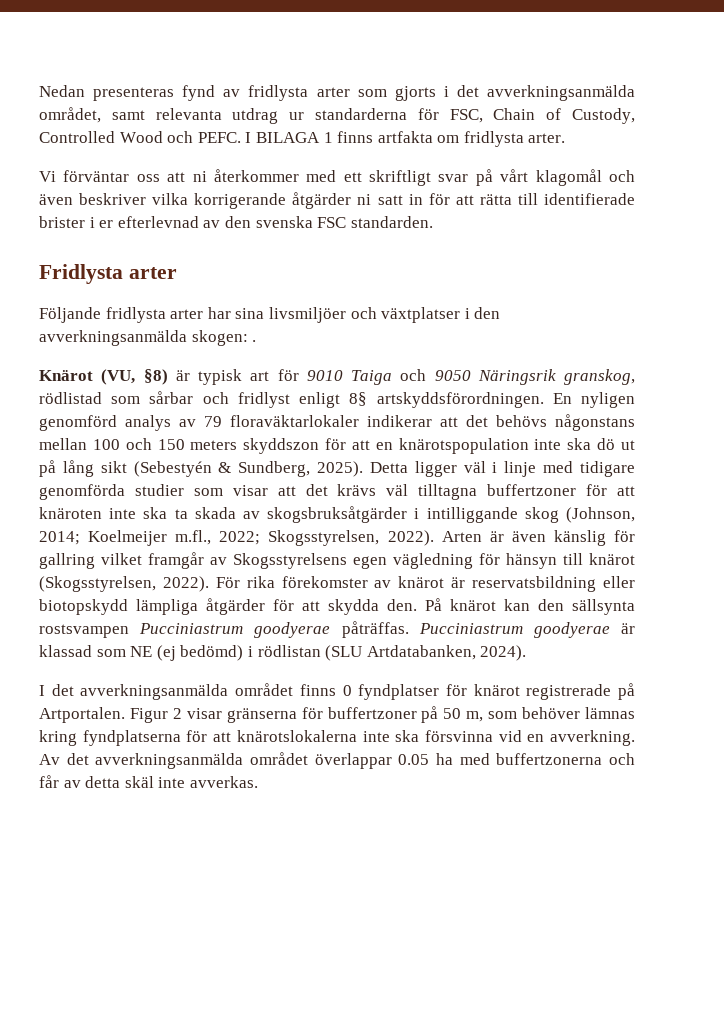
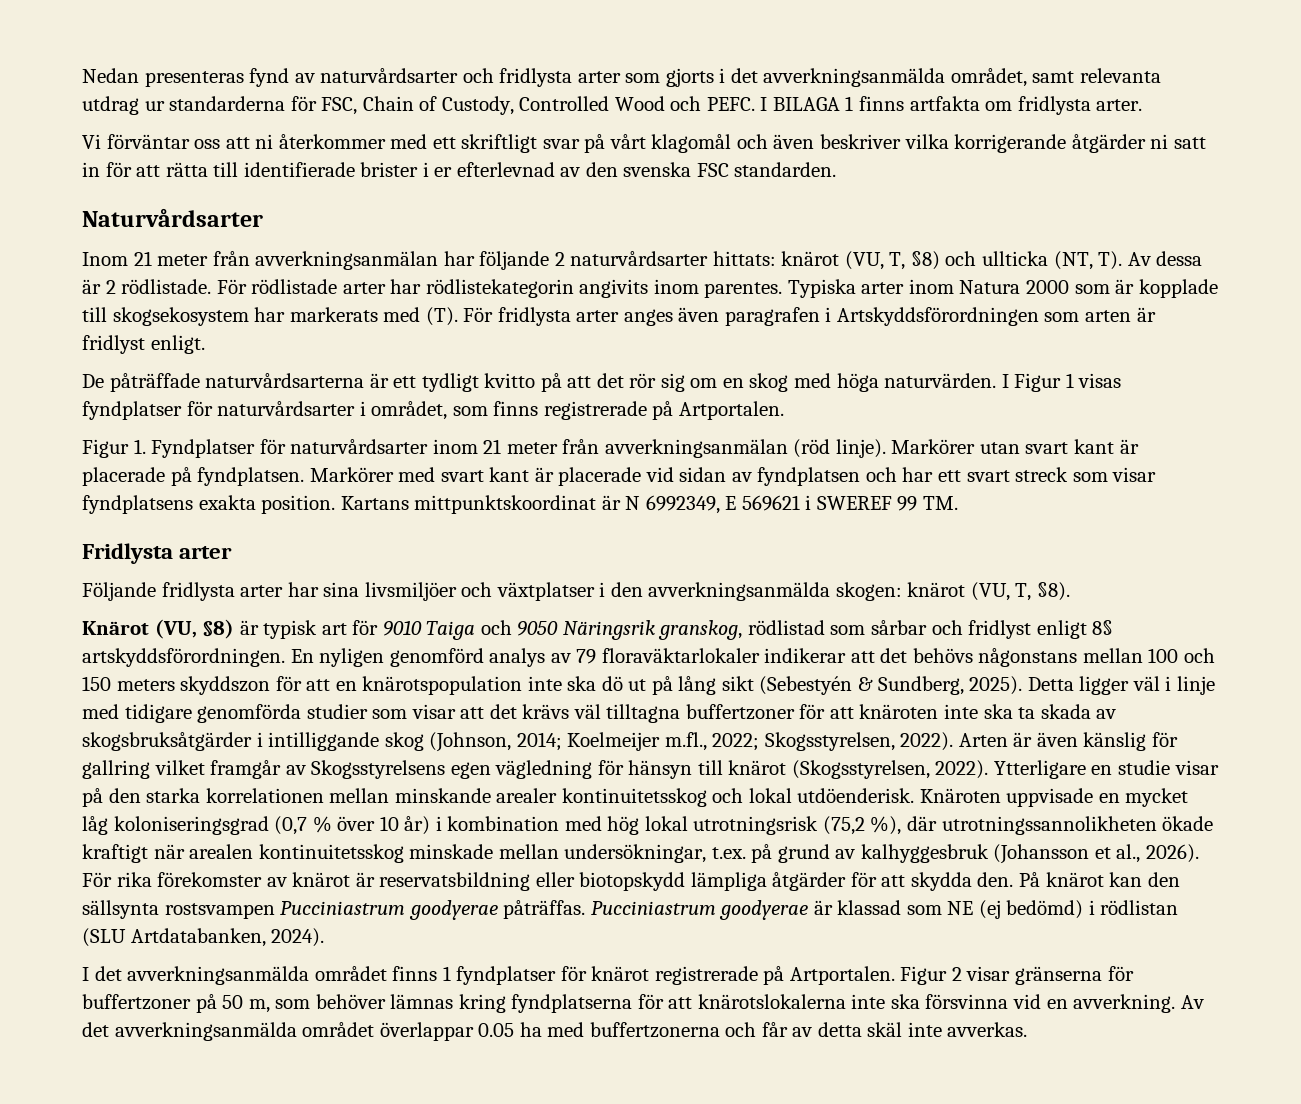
- Nedan presenteras fynd av fridlysta arter som gjorts i det avverkningsanmälda området, samt relevanta utdrag ur standarderna för FSC, Chain of Custody, Controlled Wood och PEFC.
+ Nedan presenteras fynd av naturvårdsarter och fridlysta arter som gjorts i det avverkningsanmälda området, samt relevanta utdrag ur standarderna för FSC, Chain of Custody, Controlled Wood och PEFC.
+ Naturvårdsarter
+ Inom 21 meter från avverkningsanmälan har följande 2 naturvårdsarter hittats: knärot (VU, T, §8) och ullticka (NT, T). Av dessa är 2 rödlistade. För rödlistade arter har rödlistekategorin angivits inom parentes. Typiska arter inom Natura 2000 som är kopplade till skogsekosystem har markerats med (T). För fridlysta arter anges även paragrafen i Artskyddsförordningen som arten är fridlyst enligt.
+ De påträffade naturvårdsarterna är ett tydligt kvitto på att det rör sig om en skog med höga naturvärden. I Figur 1 visas fyndplatser för naturvårdsarter i området, som finns registrerade på Artportalen.
+ Figur 1. Fyndplatser för naturvårdsarter inom 21 meter från avverkningsanmälan (röd linje). Markörer utan svart kant är placerade på fyndplatsen. Markörer med svart kant är placerade vid sidan av fyndplatsen och har ett svart streck som visar fyndplatsens exakta position. Kartans mittpunktskoordinat är N 6992349, E 569621 i SWEREF 99 TM.
- Följande fridlysta arter har sina livsmiljöer och växtplatser i den avverkningsanmälda skogen: .
+ Följande fridlysta arter har sina livsmiljöer och växtplatser i den avverkningsanmälda skogen: knärot (VU, T, §8).
+ Ytterligare en studie visar på den starka korrelationen mellan minskande arealer kontinuitetsskog och lokal utdöenderisk. Knäroten uppvisade en mycket låg koloniseringsgrad (0,7 % över 10 år) i kombination med hög lokal utrotningsrisk (75,2 %), där utrotningssannolikheten ökade kraftigt när arealen kontinuitetsskog minskade mellan undersökningar, t.ex. på grund av kalhyggesbruk (Johansson et al., 2026).
- I det avverkningsanmälda området finns 0 fyndplatser för knärot registrerade på Artportalen.
+ I det avverkningsanmälda området finns 1 fyndplatser för knärot registrerade på Artportalen.

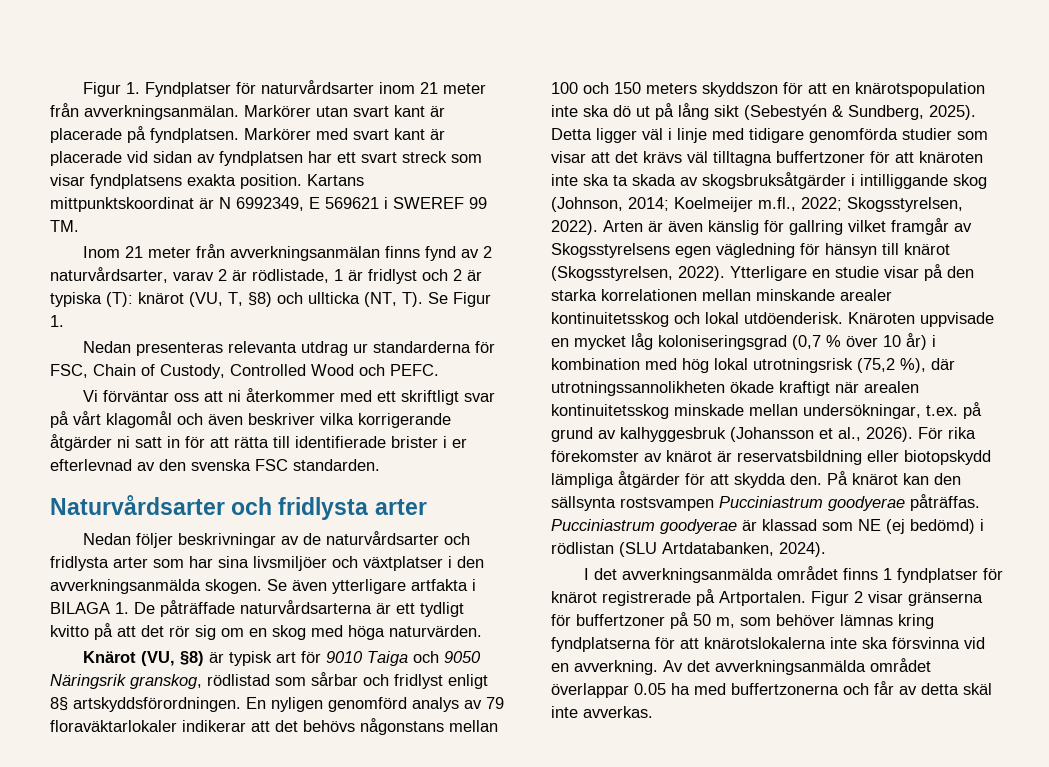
- Nedan presenteras fynd av naturvårdsarter och fridlysta arter som gjorts i det avverkningsanmälda området, samt relevanta utdrag ur standarderna för FSC, Chain of Custody, Controlled Wood och PEFC. I BILAGA 1 finns artfakta om fridlysta arter.
+ Figur 1. Fyndplatser för naturvårdsarter inom 21 meter från avverkningsanmälan. Markörer utan svart kant är placerade på fyndplatsen. Markörer med svart kant är placerade vid sidan av fyndplatsen har ett svart streck som visar fyndplatsens exakta position. Kartans mittpunktskoordinat är N 6992349, E 569621 i SWEREF 99 TM.
+ Inom 21 meter från avverkningsanmälan finns fynd av 2 naturvårdsarter, varav 2 är rödlistade, 1 är fridlyst och 2 är typiska (T): knärot (VU, T, §8) och ullticka (NT, T). Se Figur 1.
+ Nedan presenteras relevanta utdrag ur standarderna för FSC, Chain of Custody, Controlled Wood och PEFC.
- Naturvårdsarter
- Inom 21 meter från avverkningsanmälan har följande 2 naturvårdsarter hittats: knärot (VU, T, §8) och ullticka (NT, T). Av dessa är 2 rödlistade. För rödlistade arter har rödlistekategorin angivits inom parentes. Typiska arter inom Natura 2000 som är kopplade till skogsekosystem har markerats med (T). För fridlysta arter anges även paragrafen i Artskyddsförordningen som arten är fridlyst enligt.
- De påträffade naturvårdsarterna är ett tydligt kvitto på att det rör sig om en skog med höga naturvärden. I Figur 1 visas fyndplatser för naturvårdsarter i området, som finns registrerade på Artportalen.
- Figur 1. Fyndplatser för naturvårdsarter inom 21 meter från avverkningsanmälan (röd linje). Markörer utan svart kant är placerade på fyndplatsen. Markörer med svart kant är placerade vid sidan av fyndplatsen och har ett svart streck som visar fyndplatsens exakta position. Kartans mittpunktskoordinat är N 6992349, E 569621 i SWEREF 99 TM.
- Fridlysta arter
- Följande fridlysta arter har sina livsmiljöer och växtplatser i den avverkningsanmälda skogen: knärot (VU, T, §8).
+ Naturvårdsarter och fridlysta arter
+ Nedan följer beskrivningar av de naturvårdsarter och fridlysta arter som har sina livsmiljöer och växtplatser i den avverkningsanmälda skogen. Se även ytterligare artfakta i BILAGA 1. De påträffade naturvårdsarterna är ett tydligt kvitto på att det rör sig om en skog med höga naturvärden.

